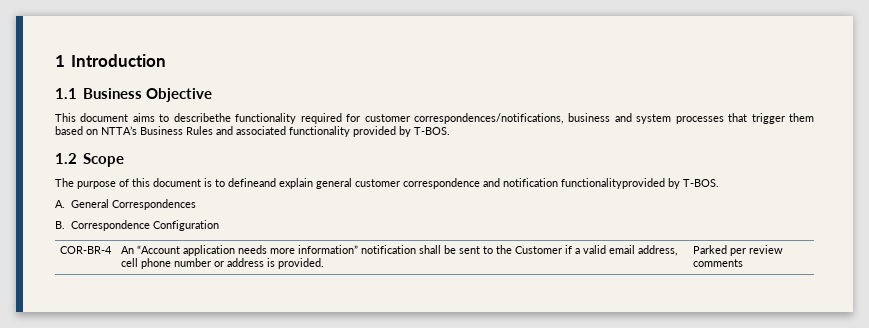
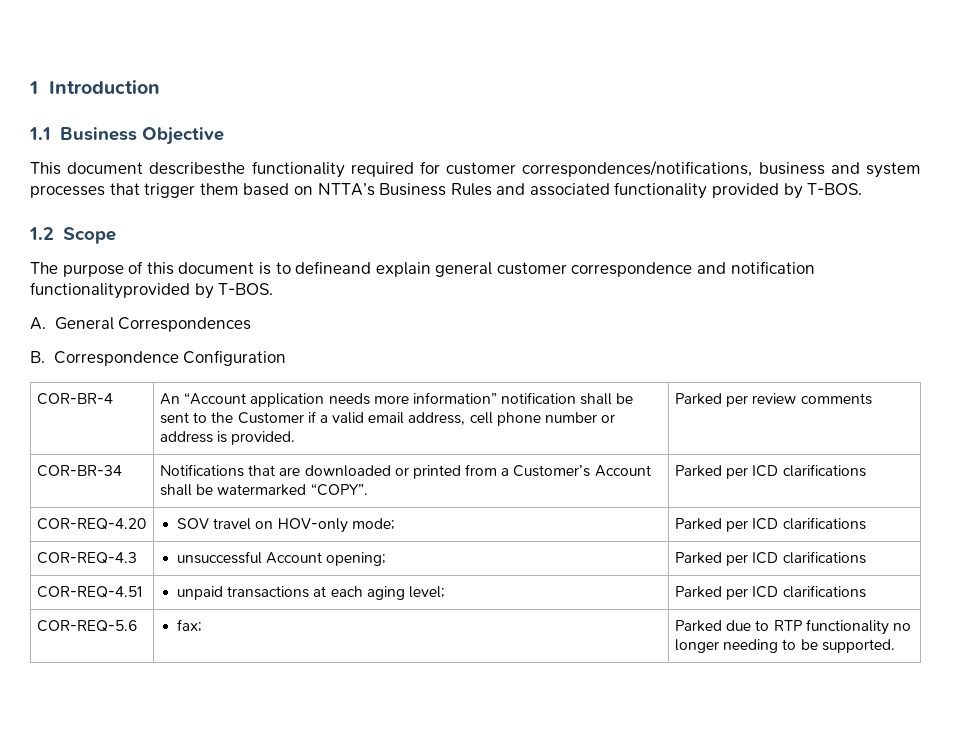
- This document aims to describethe functionality required for customer correspondences/notifications, business and system processes that trigger them based on NTTA’s Business Rules and associated functionality provided by T-BOS.
+ This document describesthe functionality required for customer correspondences/notifications, business and system processes that trigger them based on NTTA’s Business Rules and associated functionality provided by T-BOS.
+ COR-BR-34 | Notifications that are downloaded or printed from a Customer’s Account shall be watermarked “COPY”. | Parked per ICD clarifications
+ COR-REQ-4.20 | SOV travel on HOV-only mode; | Parked per ICD clarifications
+ COR-REQ-4.3 | unsuccessful Account opening; | Parked per ICD clarifications
+ COR-REQ-4.51 | unpaid transactions at each aging level; | Parked per ICD clarifications
+ COR-REQ-5.6 | fax; | Parked due to RTP functionality no longer needing to be supported.

